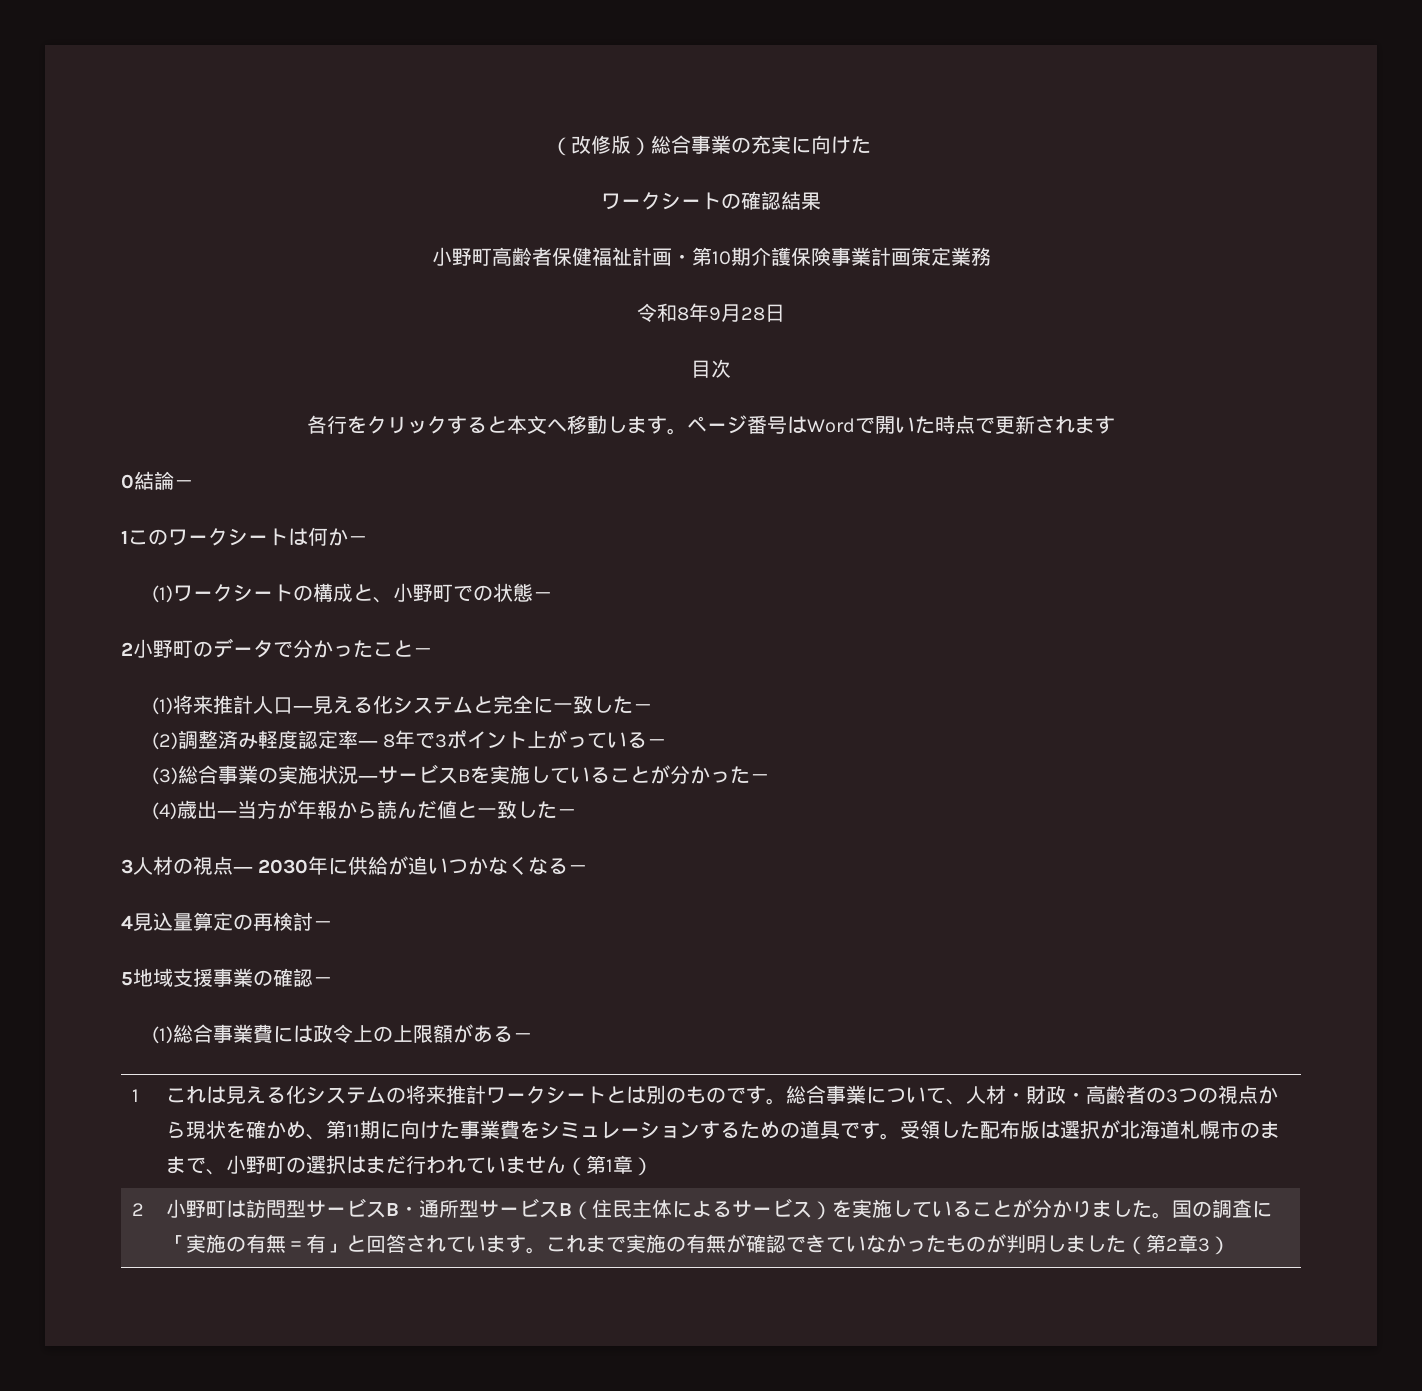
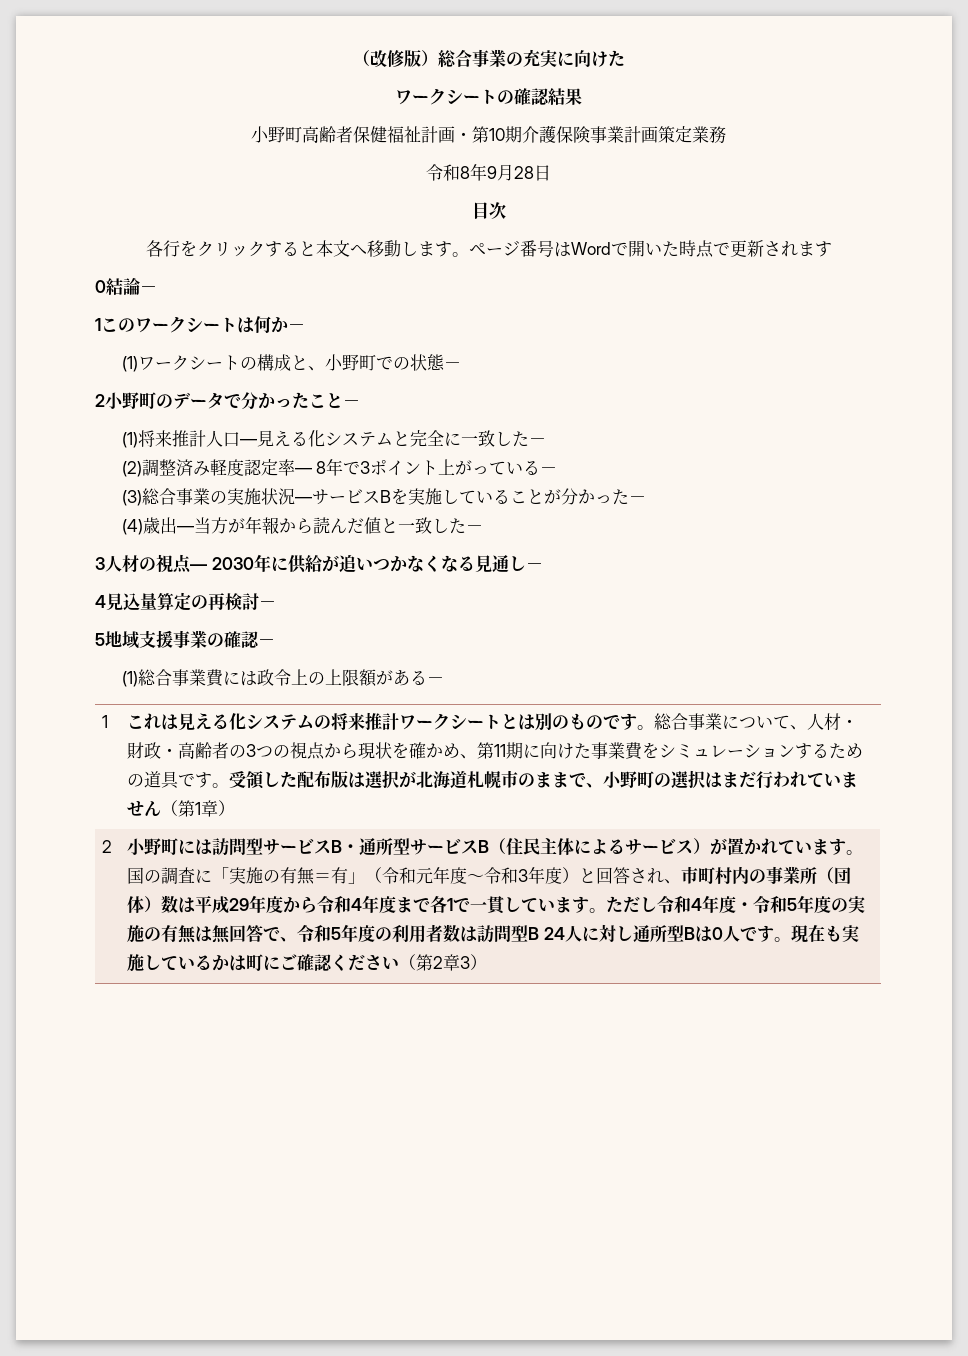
- 3人材の視点― 2030年に供給が追いつかなくなる－
+ 3人材の視点― 2030年に供給が追いつかなくなる見通し－
- 小野町は訪問型サービスB・通所型サービスB（住民主体によるサービス）を実施していることが分かりました。
+ 小野町には訪問型サービスB・通所型サービスB（住民主体によるサービス）が置かれています。
- 国の調査に「実施の有無＝有」と回答されています。これまで実施の有無が確認できていなかったものが判明しました（第2章3）
+ 国の調査に「実施の有無＝有」（令和元年度〜令和3年度）と回答され、市町村内の事業所（団体）数は平成29年度から令和4年度まで各1で一貫しています。ただし令和4年度・令和5年度の実施の有無は無回答で、令和5年度の利用者数は訪問型B 24人に対し通所型Bは0人です。現在も実施しているかは町にご確認ください（第2章3）

